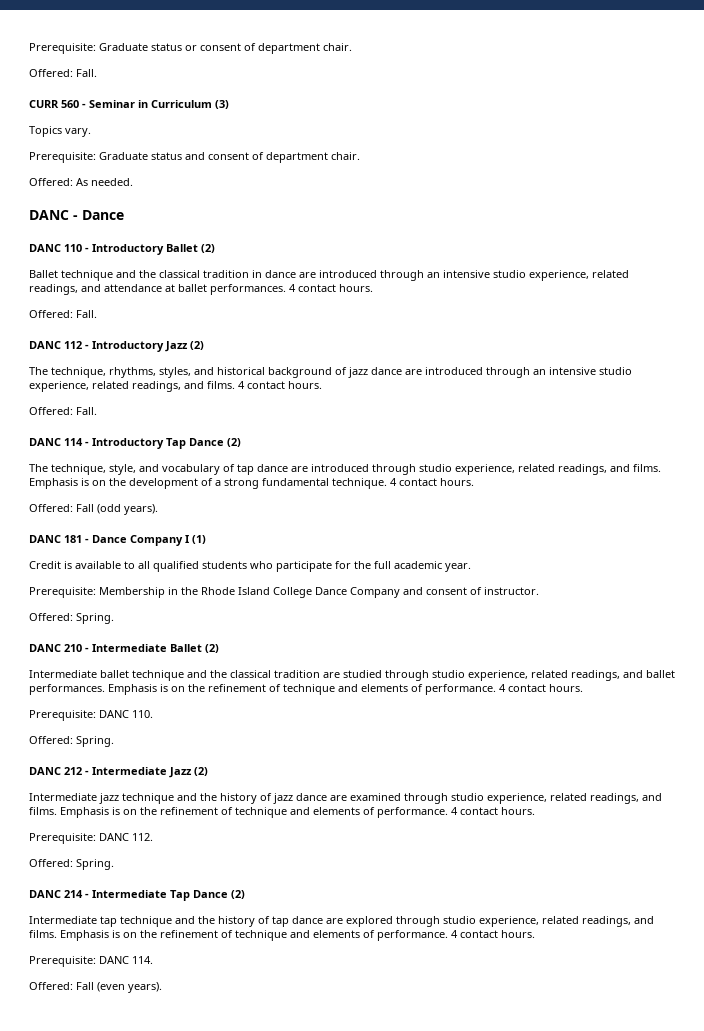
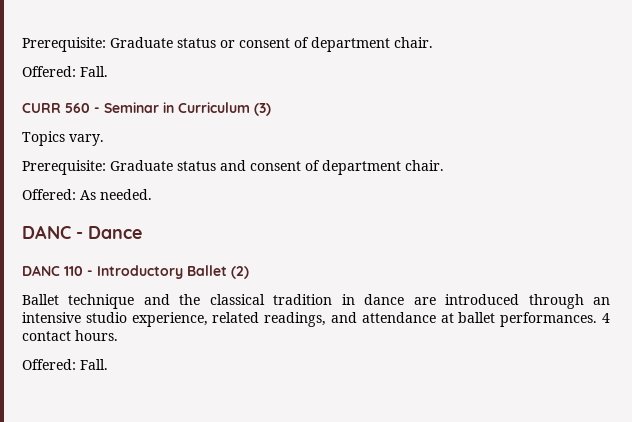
- DANC 112 - Introductory Jazz (2)
- The technique, rhythms, styles, and historical background of jazz dance are introduced through an intensive studio experience, related readings, and films. 4 contact hours.
- Offered: Fall.
- DANC 114 - Introductory Tap Dance (2)
- The technique, style, and vocabulary of tap dance are introduced through studio experience, related readings, and films. Emphasis is on the development of a strong fundamental technique. 4 contact hours.
- Offered: Fall (odd years).
- DANC 181 - Dance Company I (1)
- Credit is available to all qualified students who participate for the full academic year.
- Prerequisite: Membership in the Rhode Island College Dance Company and consent of instructor.
- Offered: Spring.
- DANC 210 - Intermediate Ballet (2)
- Intermediate ballet technique and the classical tradition are studied through studio experience, related readings, and ballet performances. Emphasis is on the refinement of technique and elements of performance. 4 contact hours.
- Prerequisite: DANC 110.
- Offered: Spring.
- DANC 212 - Intermediate Jazz (2)
- Intermediate jazz technique and the history of jazz dance are examined through studio experience, related readings, and films. Emphasis is on the refinement of technique and elements of performance. 4 contact hours.
- Prerequisite: DANC 112.
- Offered: Spring.
- DANC 214 - Intermediate Tap Dance (2)
- Intermediate tap technique and the history of tap dance are explored through studio experience, related readings, and films. Emphasis is on the refinement of technique and elements of performance. 4 contact hours.
- Prerequisite: DANC 114.
- Offered: Fall (even years).

